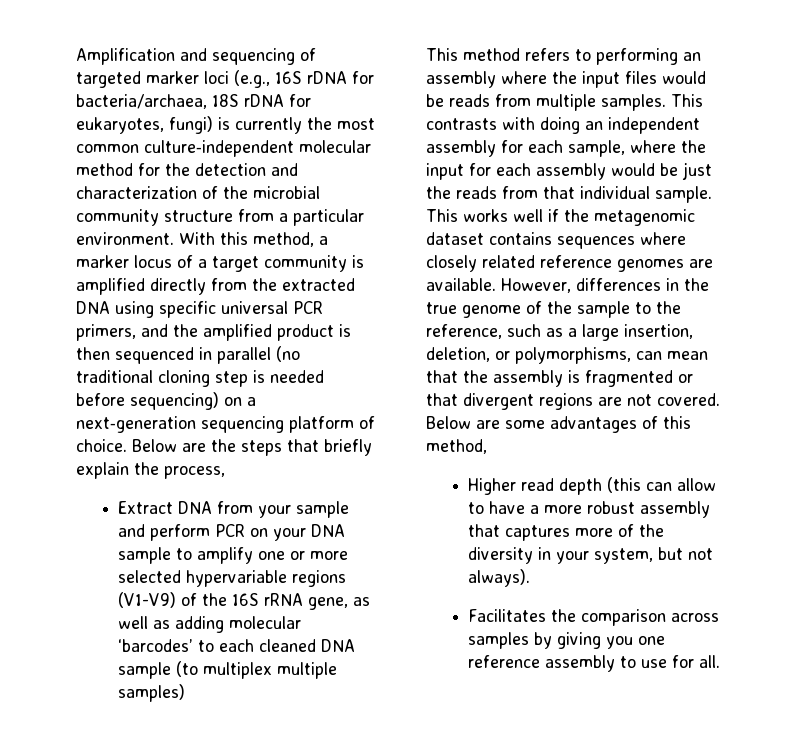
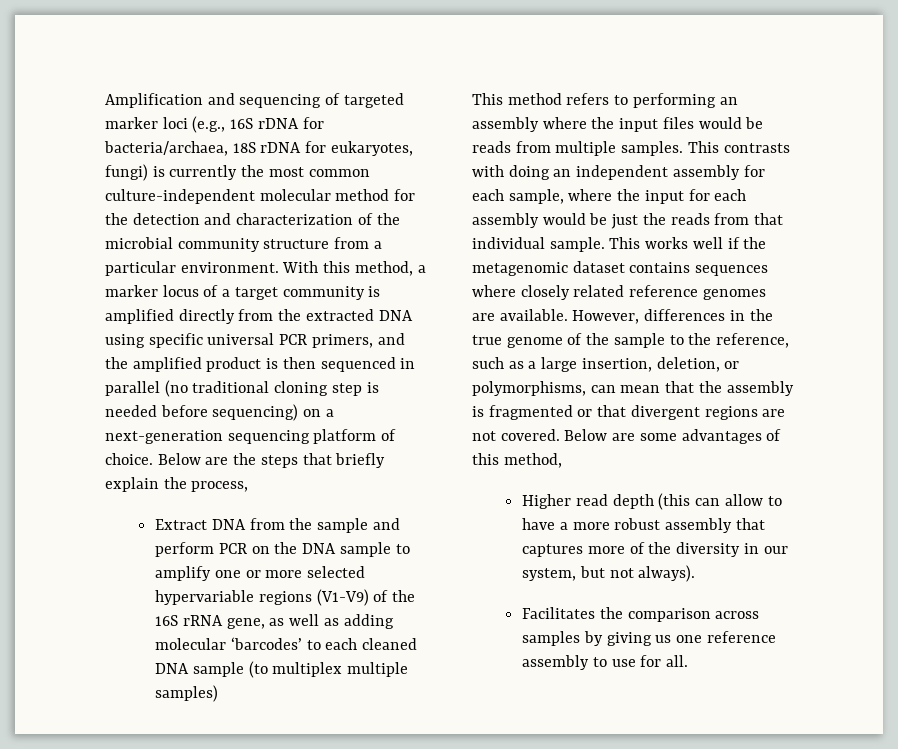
- Extract DNA from your sample and perform PCR on your DNA sample to amplify one or more selected hypervariable regions (V1-V9) of the 16S rRNA gene, as well as adding molecular ‘barcodes’ to each cleaned DNA sample (to multiplex multiple samples)
+ Extract DNA from the sample and perform PCR on the DNA sample to amplify one or more selected hypervariable regions (V1-V9) of the 16S rRNA gene, as well as adding molecular ‘barcodes’ to each cleaned DNA sample (to multiplex multiple samples)
- Higher read depth (this can allow to have a more robust assembly that captures more of the diversity in your system, but not always).
+ Higher read depth (this can allow to have a more robust assembly that captures more of the diversity in our system, but not always).
- Facilitates the comparison across samples by giving you one reference assembly to use for all.
+ Facilitates the comparison across samples by giving us one reference assembly to use for all.

